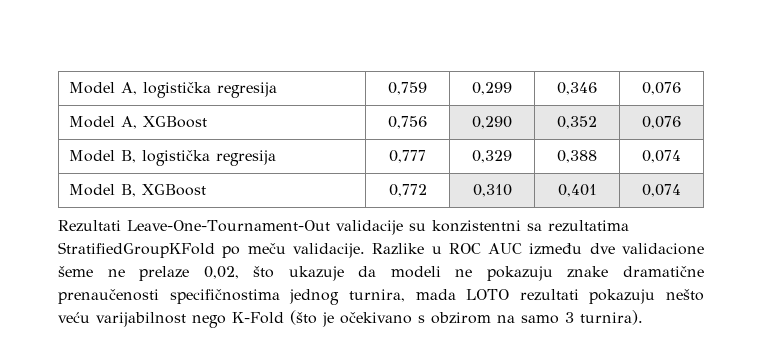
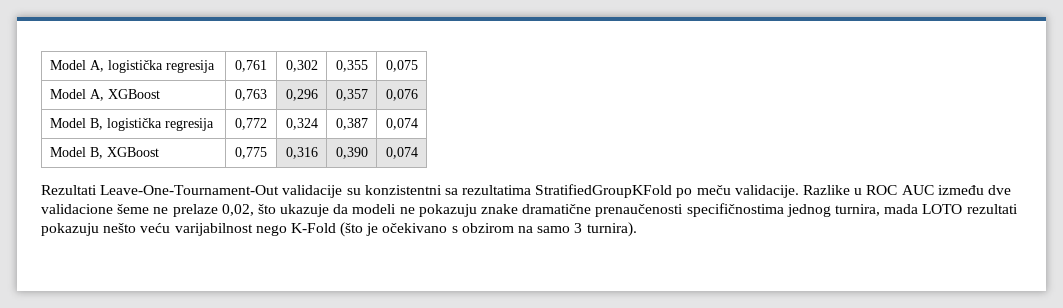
- Model A, logistička regresija | 0,759 | 0,299 | 0,346 | 0,076
+ Model A, logistička regresija | 0,761 | 0,302 | 0,355 | 0,075
- Model A, XGBoost | 0,756 | 0,290 | 0,352 | 0,076
+ Model A, XGBoost | 0,763 | 0,296 | 0,357 | 0,076
- Model B, logistička regresija | 0,777 | 0,329 | 0,388 | 0,074
+ Model B, logistička regresija | 0,772 | 0,324 | 0,387 | 0,074
- Model B, XGBoost | 0,772 | 0,310 | 0,401 | 0,074
+ Model B, XGBoost | 0,775 | 0,316 | 0,390 | 0,074

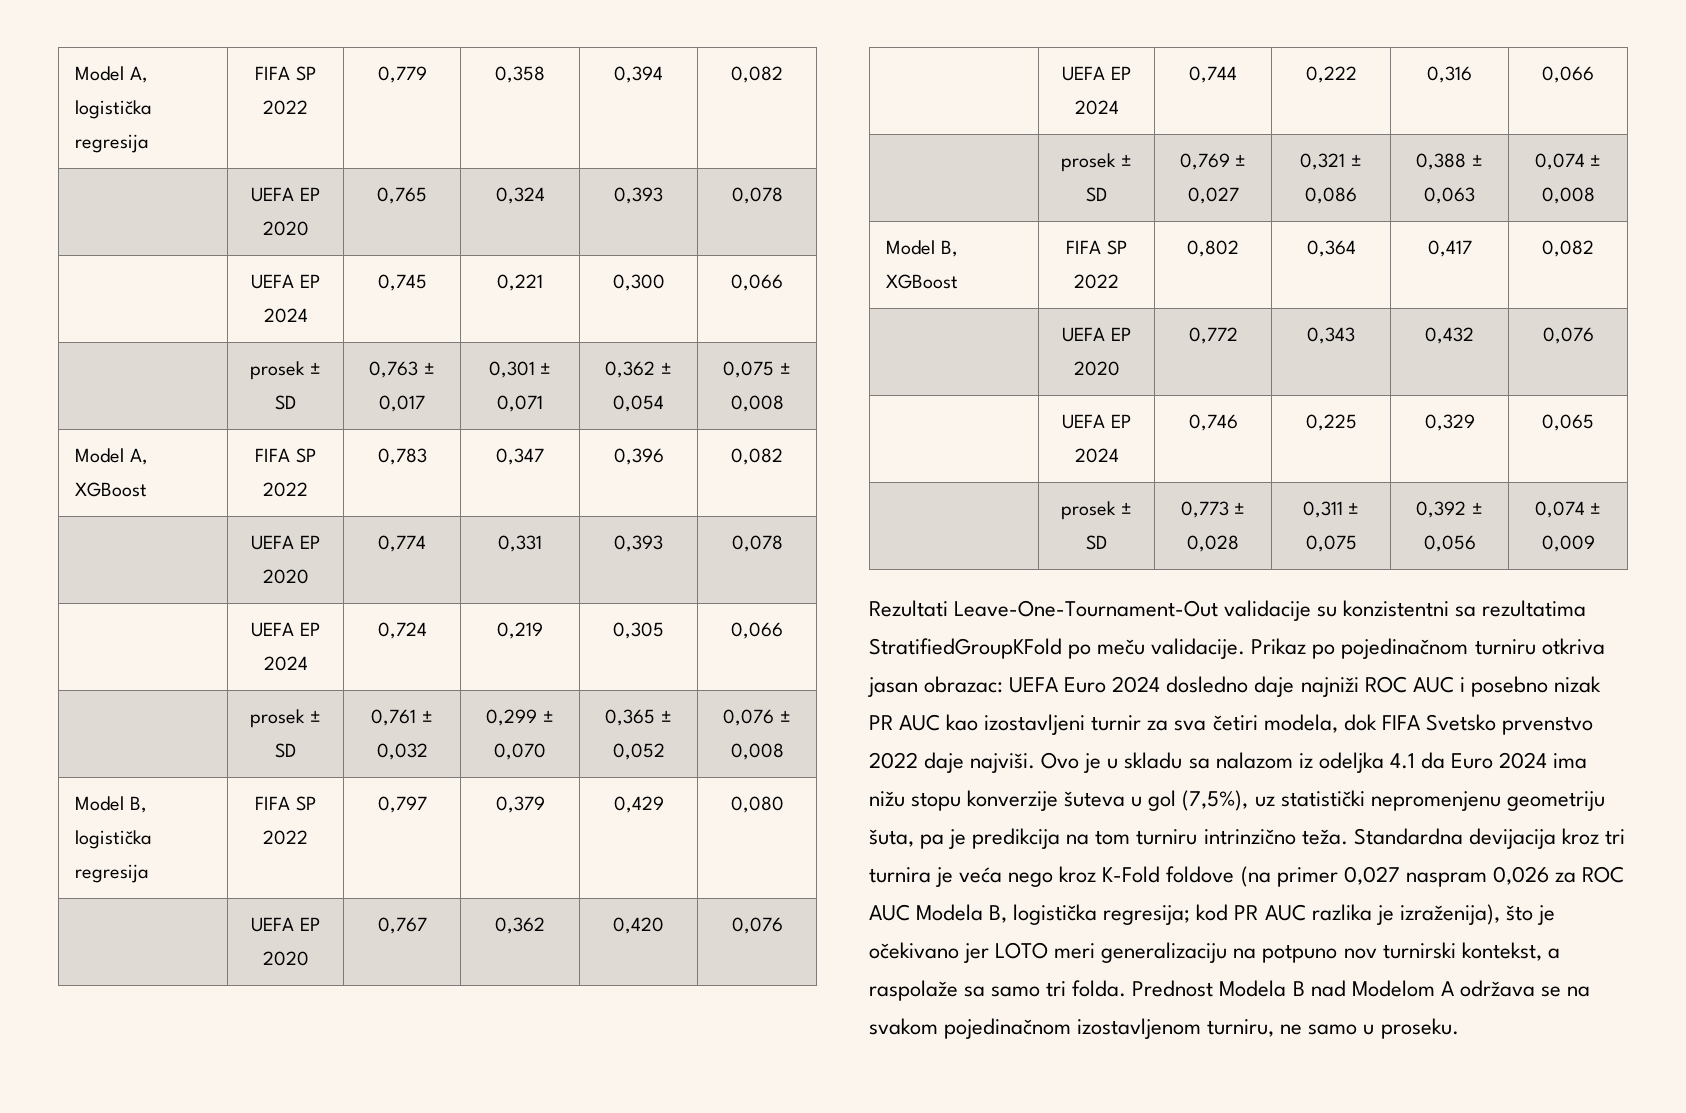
- Model A, logistička regresija | 0,761 | 0,302 | 0,355 | 0,075
+ Model A, logistička regresija | FIFA SP 2022 | 0,779 | 0,358 | 0,394 | 0,082
+ | UEFA EP 2020 | 0,765 | 0,324 | 0,393 | 0,078
+ | UEFA EP 2024 | 0,745 | 0,221 | 0,300 | 0,066
+ | prosek ± SD | 0,763 ± 0,017 | 0,301 ± 0,071 | 0,362 ± 0,054 | 0,075 ± 0,008
- Model A, XGBoost | 0,763 | 0,296 | 0,357 | 0,076
+ Model A, XGBoost | FIFA SP 2022 | 0,783 | 0,347 | 0,396 | 0,082
+ | UEFA EP 2020 | 0,774 | 0,331 | 0,393 | 0,078
+ | UEFA EP 2024 | 0,724 | 0,219 | 0,305 | 0,066
+ | prosek ± SD | 0,761 ± 0,032 | 0,299 ± 0,070 | 0,365 ± 0,052 | 0,076 ± 0,008
- Model B, logistička regresija | 0,772 | 0,324 | 0,387 | 0,074
+ Model B, logistička regresija | FIFA SP 2022 | 0,797 | 0,379 | 0,429 | 0,080
+ | UEFA EP 2020 | 0,767 | 0,362 | 0,420 | 0,076
+ | UEFA EP 2024 | 0,744 | 0,222 | 0,316 | 0,066
+ | prosek ± SD | 0,769 ± 0,027 | 0,321 ± 0,086 | 0,388 ± 0,063 | 0,074 ± 0,008
- Model B, XGBoost | 0,775 | 0,316 | 0,390 | 0,074
+ Model B, XGBoost | FIFA SP 2022 | 0,802 | 0,364 | 0,417 | 0,082
+ | UEFA EP 2020 | 0,772 | 0,343 | 0,432 | 0,076
+ | UEFA EP 2024 | 0,746 | 0,225 | 0,329 | 0,065
+ | prosek ± SD | 0,773 ± 0,028 | 0,311 ± 0,075 | 0,392 ± 0,056 | 0,074 ± 0,009
- Razlike u ROC AUC između dve validacione šeme ne prelaze 0,02, što ukazuje da modeli ne pokazuju znake dramatične prenaučenosti specifičnostima jednog turnira, mada LOTO rezultati pokazuju nešto veću varijabilnost nego K-Fold (što je očekivano s obzirom na samo 3 turnira).
+ Prikaz po pojedinačnom turniru otkriva jasan obrazac: UEFA Euro 2024 dosledno daje najniži ROC AUC i posebno nizak PR AUC kao izostavljeni turnir za sva četiri modela, dok FIFA Svetsko prvenstvo 2022 daje najviši. Ovo je u skladu sa nalazom iz odeljka 4.1 da Euro 2024 ima nižu stopu konverzije šuteva u gol (7,5%), uz statistički nepromenjenu geometriju šuta, pa je predikcija na tom turniru intrinzično teža. Standardna devijacija kroz tri turnira je veća nego kroz K-Fold foldove (na primer 0,027 naspram 0,026 za ROC AUC Modela B, logistička regresija; kod PR AUC razlika je izraženija), što je očekivano jer LOTO meri generalizaciju na potpuno nov turnirski kontekst, a raspolaže sa samo tri folda. Prednost Modela B nad Modelom A održava se na svakom pojedinačnom izostavljenom turniru, ne samo u proseku.

